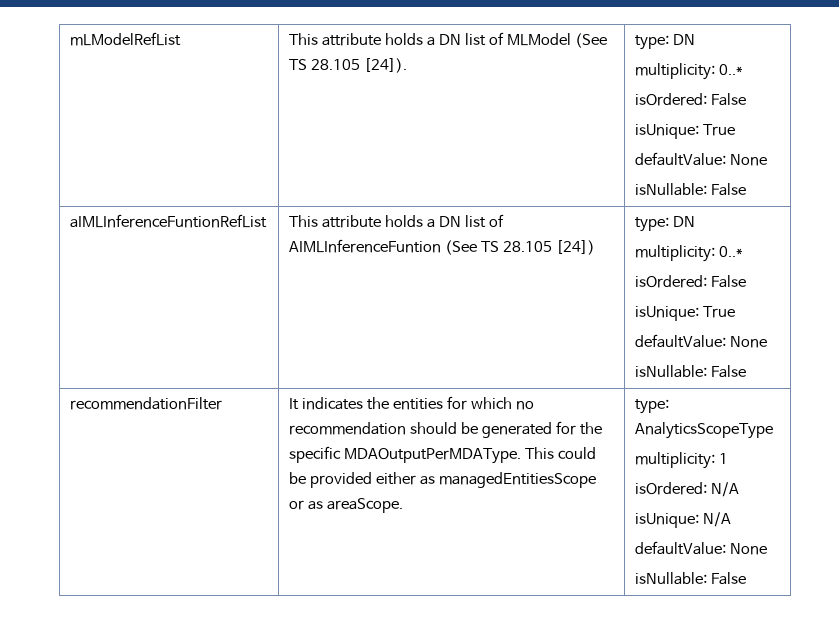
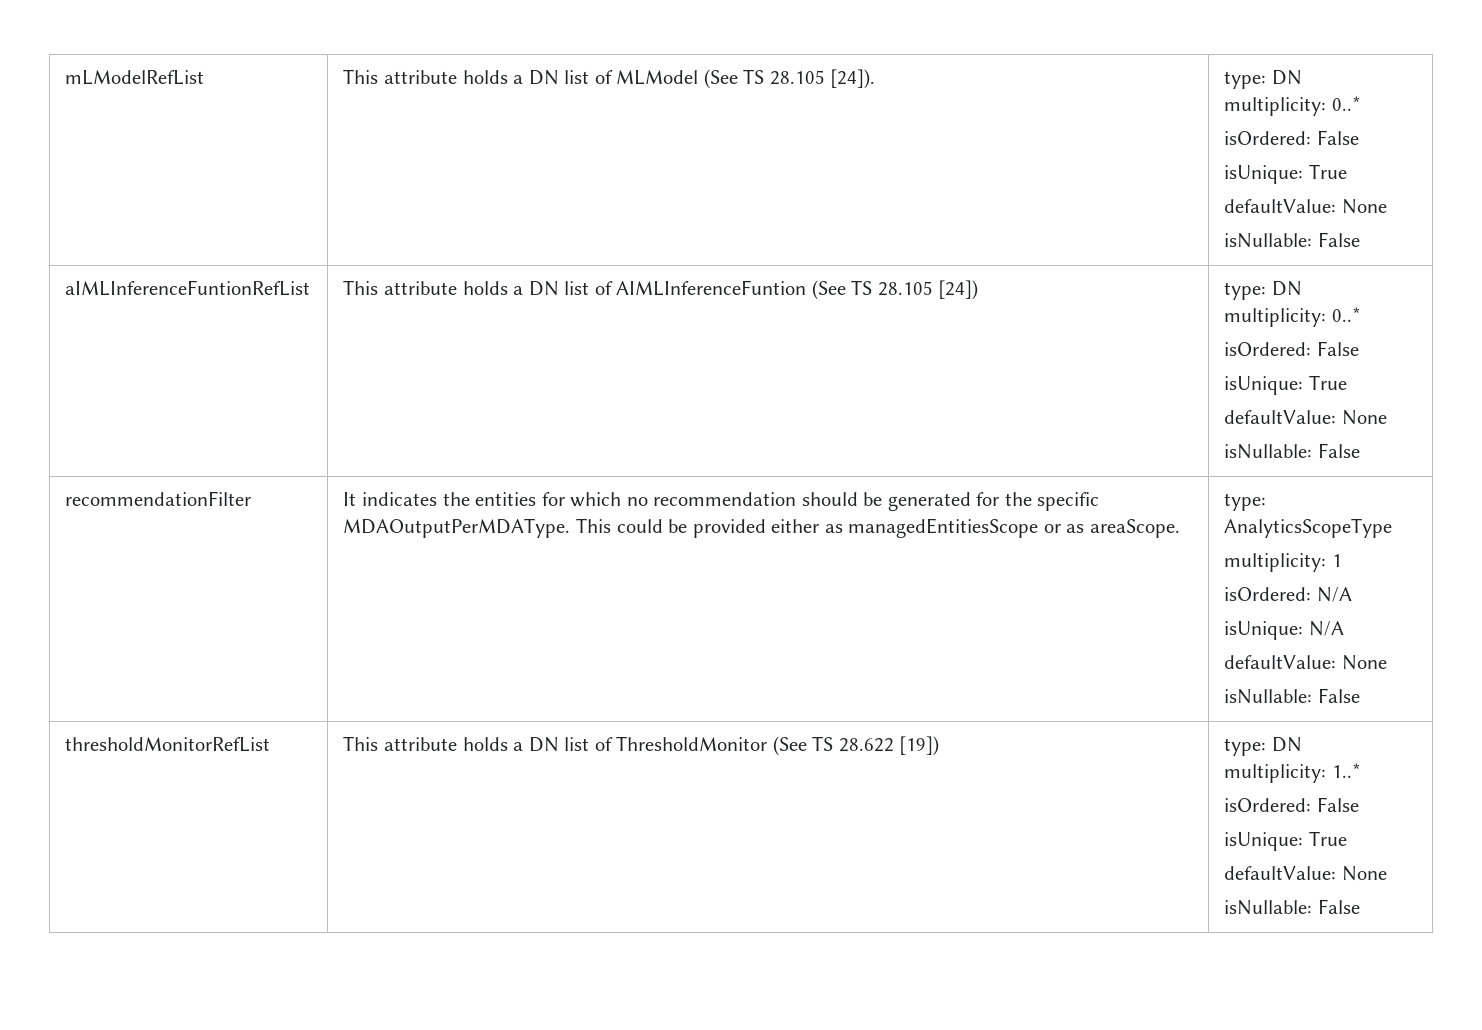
+ thresholdMonitorRefList | This attribute holds a DN list of ThresholdMonitor (See TS 28.622 [19]) | type: DN
+ multiplicity: 1..*
+ isOrdered: False
+ isUnique: True
+ defaultValue: None
+ isNullable: False

